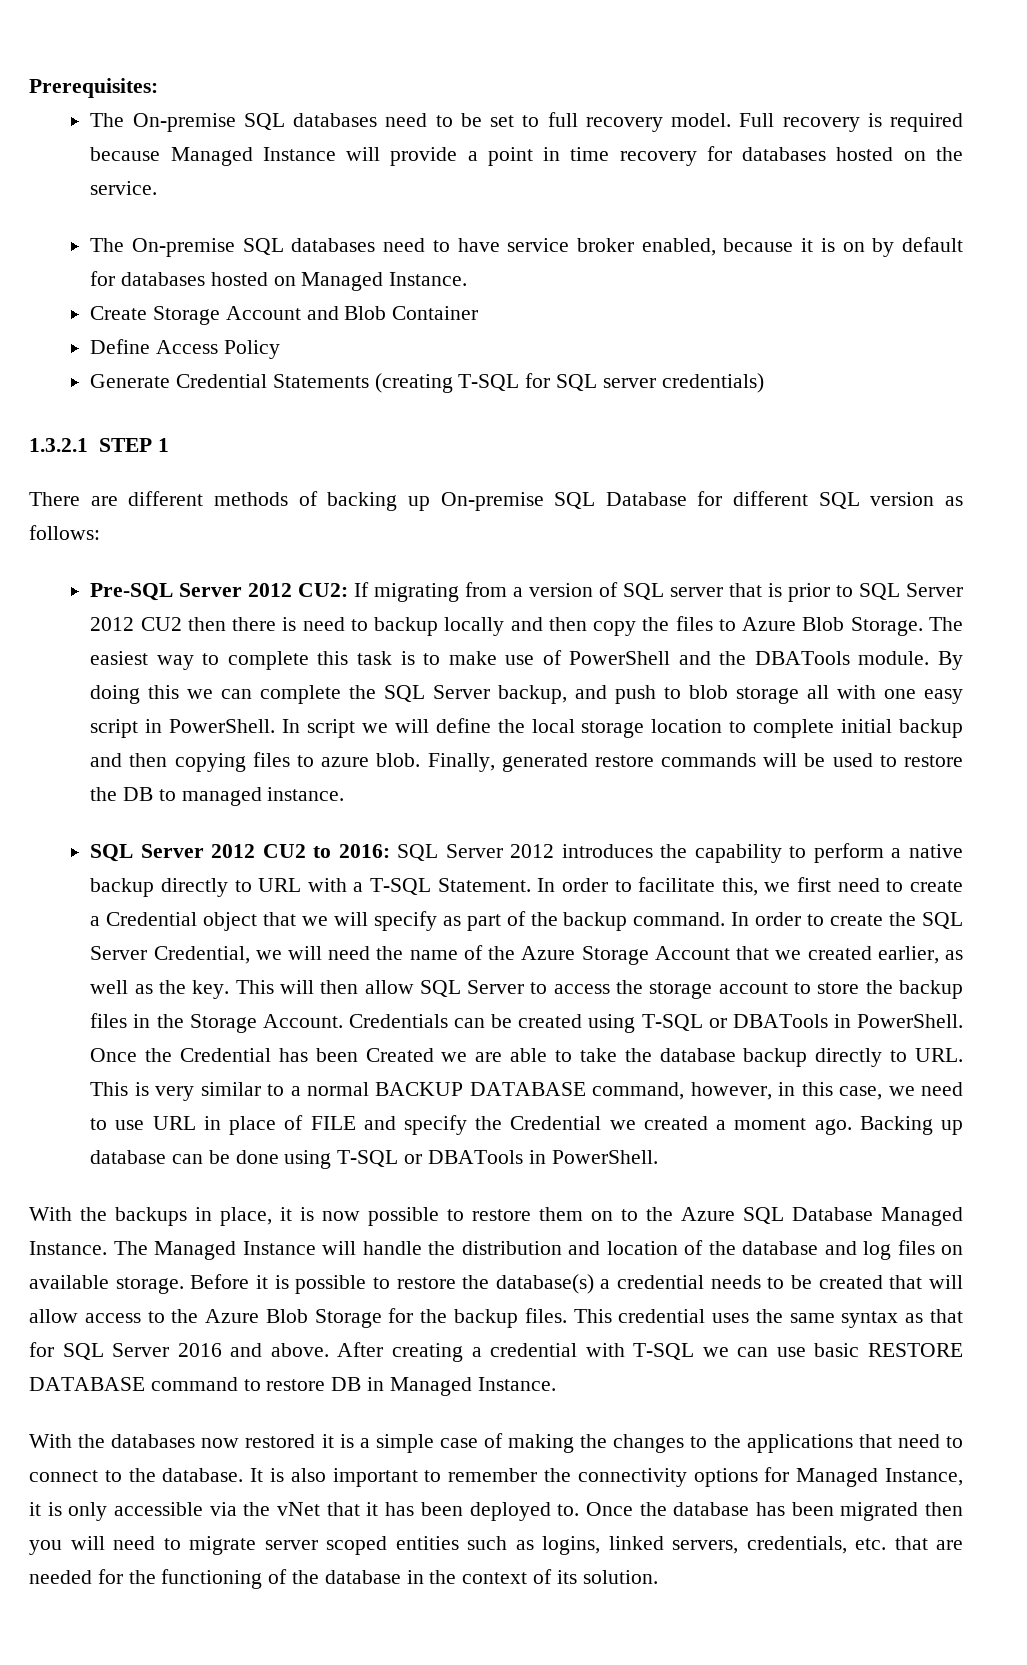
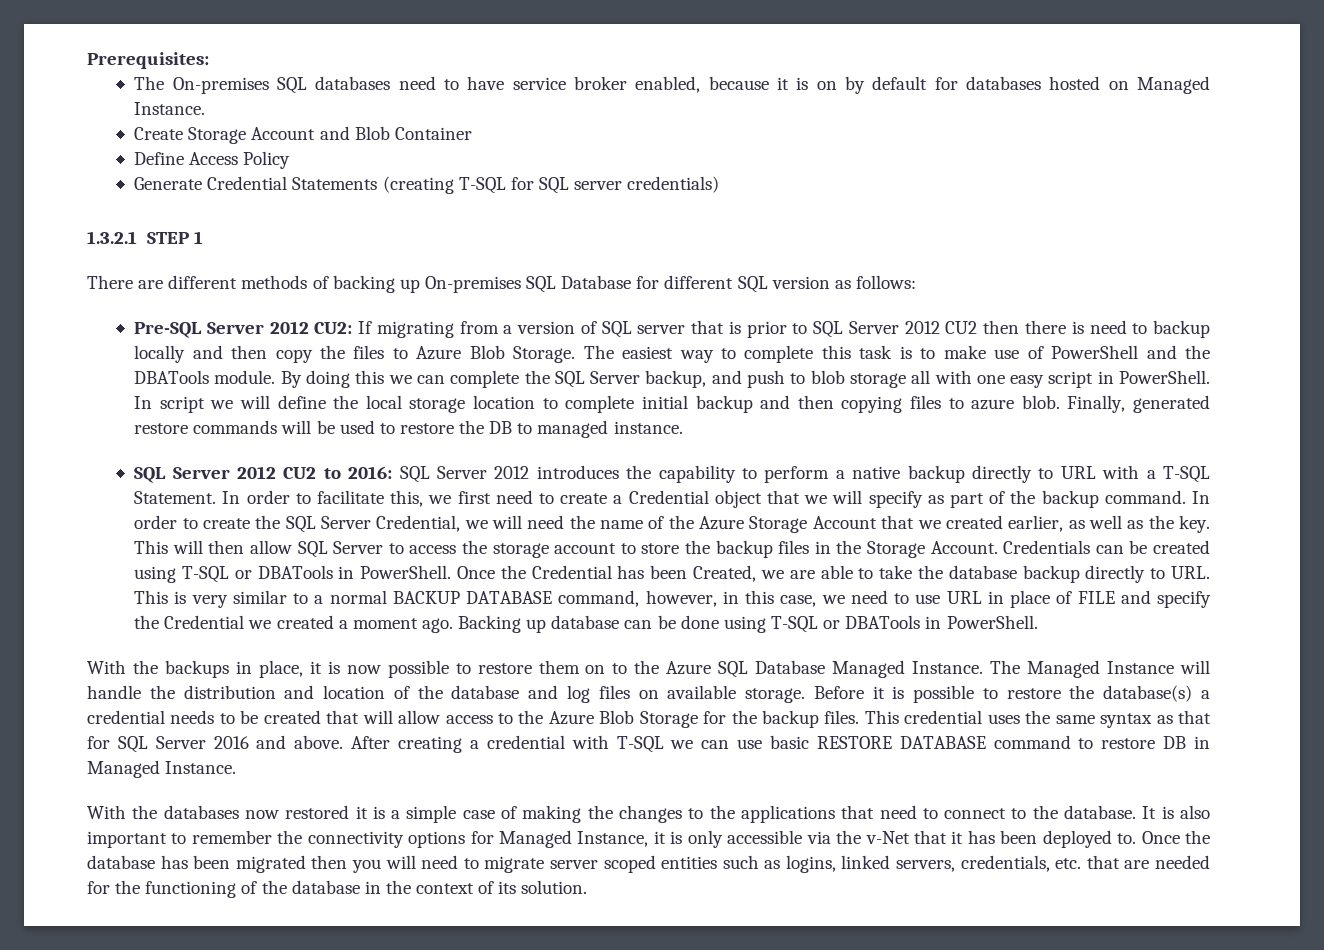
- The On-premise SQL databases need to be set to full recovery model. Full recovery is required because Managed Instance will provide a point in time recovery for databases hosted on the service.
- The On-premise SQL databases need to have service broker enabled, because it is on by default for databases hosted on Managed Instance.
+ The On-premises SQL databases need to have service broker enabled, because it is on by default for databases hosted on Managed Instance.
- There are different methods of backing up On-premise SQL Database for different SQL version as follows:
+ There are different methods of backing up On-premises SQL Database for different SQL version as follows:
- Once the Credential has been Created we are able to take the database backup directly to URL. This is very similar to a normal BACKUP DATABASE command, however, in this case, we need to use URL in place of FILE and specify the Credential we created a moment ago.
+ Once the Credential has been Created, we are able to take the database backup directly to URL. This is very similar to a normal BACKUP DATABASE command, however, in this case, we need to use URL in place of FILE and specify the Credential we created a moment ago.
- It is also important to remember the connectivity options for Managed Instance, it is only accessible via the vNet that it has been deployed to.
+ It is also important to remember the connectivity options for Managed Instance, it is only accessible via the v-Net that it has been deployed to.

